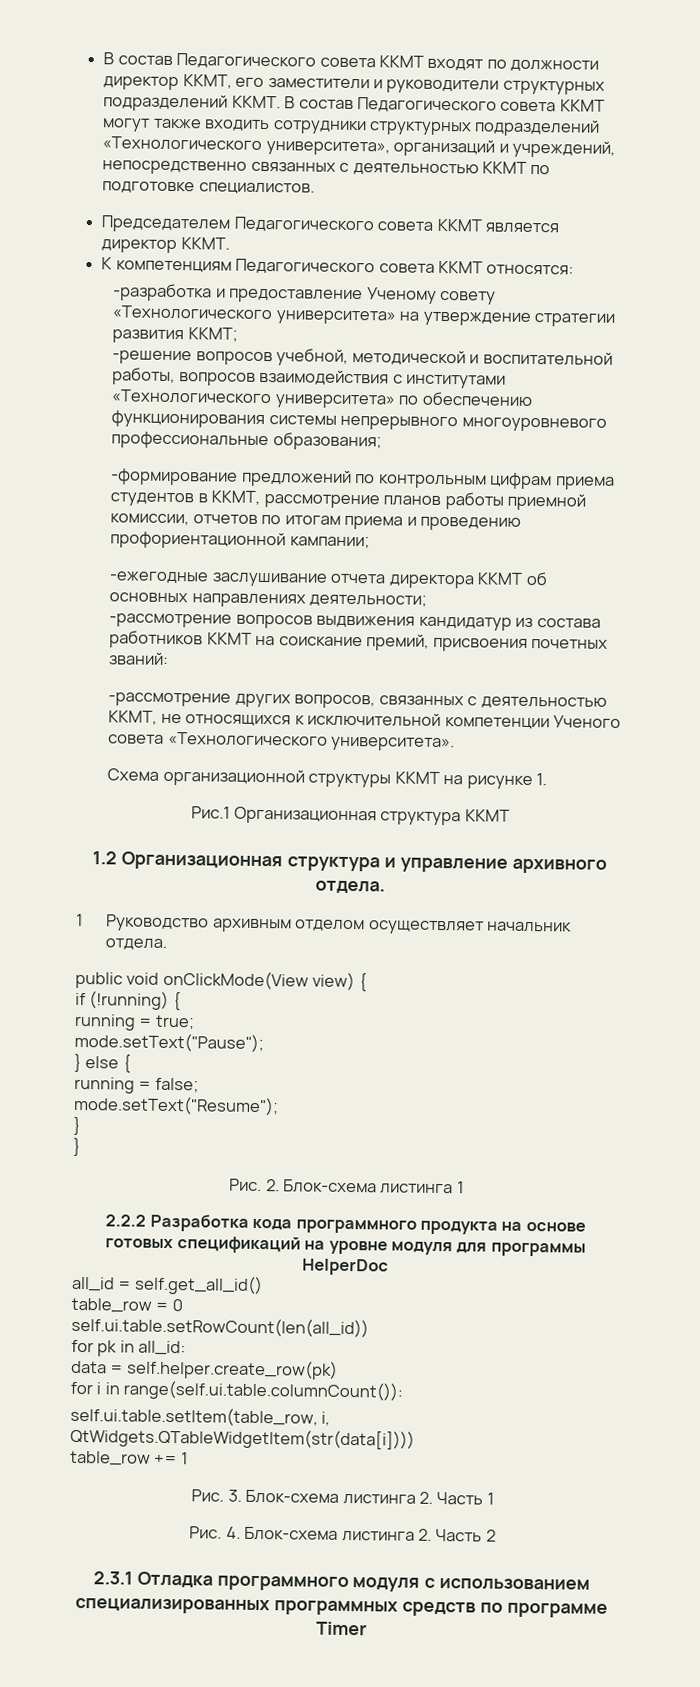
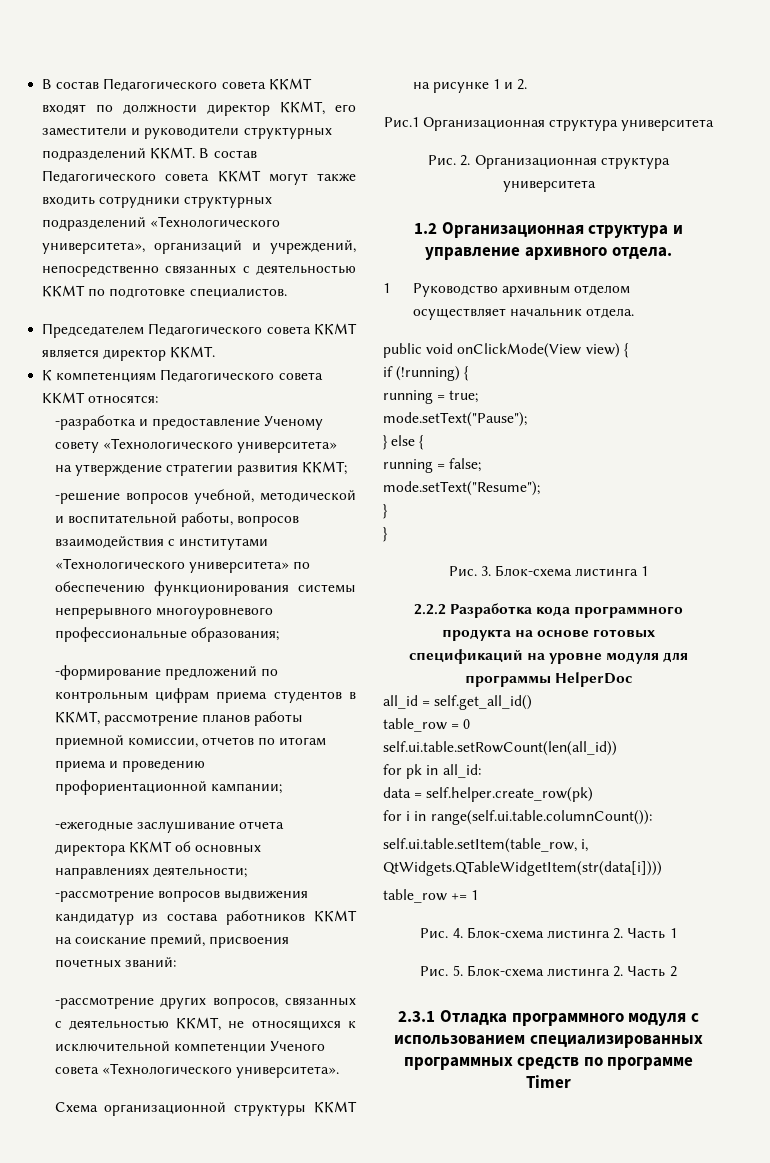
- Схема организационной структуры ККМТ на рисунке 1.
+ Схема организационной структуры ККМТ на рисунке 1 и 2.
- Рис.1 Организационная структура ККМТ
+ Рис.1 Организационная структура университета
+ Рис. 2. Организационная структура университета
- Рис. 2. Блок-схема листинга 1
+ Рис. 3. Блок-схема листинга 1
- Рис. 3. Блок-схема листинга 2. Часть 1
+ Рис. 4. Блок-схема листинга 2. Часть 1
- Рис. 4. Блок-схема листинга 2. Часть 2
+ Рис. 5. Блок-схема листинга 2. Часть 2

